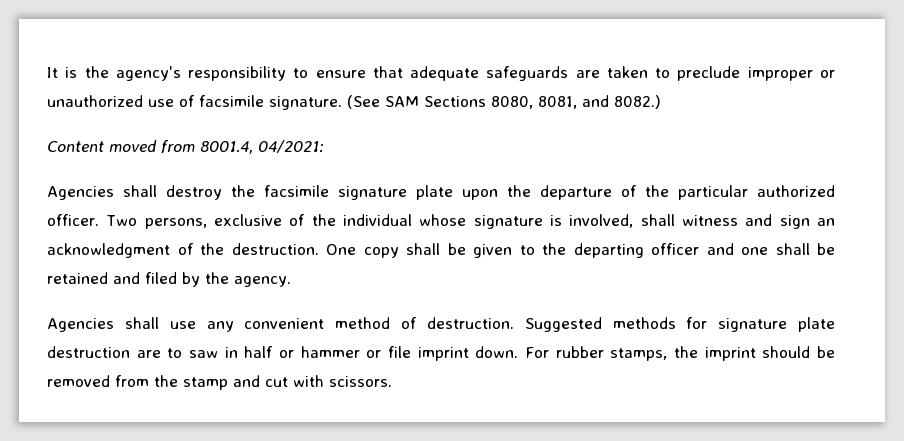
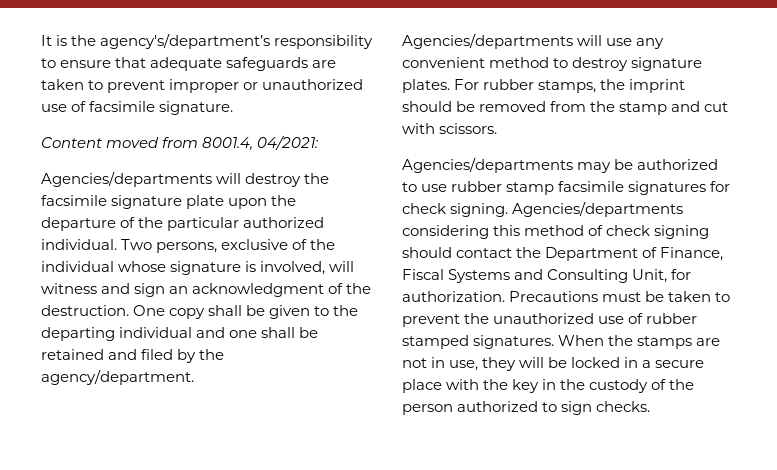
- It is the agency's responsibility to ensure that adequate safeguards are taken to preclude improper or unauthorized use of facsimile signature. (See SAM Sections 8080, 8081, and 8082.)
+ It is the agency's/department’s responsibility to ensure that adequate safeguards are taken to prevent improper or unauthorized use of facsimile signature.
- Agencies shall destroy the facsimile signature plate upon the departure of the particular authorized officer.
+ Agencies/departments will destroy the facsimile signature plate upon the departure of the particular authorized individual.
- Two persons, exclusive of the individual whose signature is involved, shall witness and sign an acknowledgment of the destruction.
+ Two persons, exclusive of the individual whose signature is involved, will witness and sign an acknowledgment of the destruction.
- One copy shall be given to the departing officer and one shall be retained and filed by the agency.
- Agencies shall use any convenient method of destruction. Suggested methods for signature plate destruction are to saw in half or hammer or file imprint down.
+ One copy shall be given to the departing individual and one shall be retained and filed by the agency/department.
+ Agencies/departments will use any convenient method to destroy signature plates.
+ Agencies/departments may be authorized to use rubber stamp facsimile signatures for check signing. Agencies/departments considering this method of check signing should contact the Department of Finance, Fiscal Systems and Consulting Unit, for authorization. Precautions must be taken to prevent the unauthorized use of rubber stamped signatures. When the stamps are not in use, they will be locked in a secure place with the key in the custody of the person authorized to sign checks.

